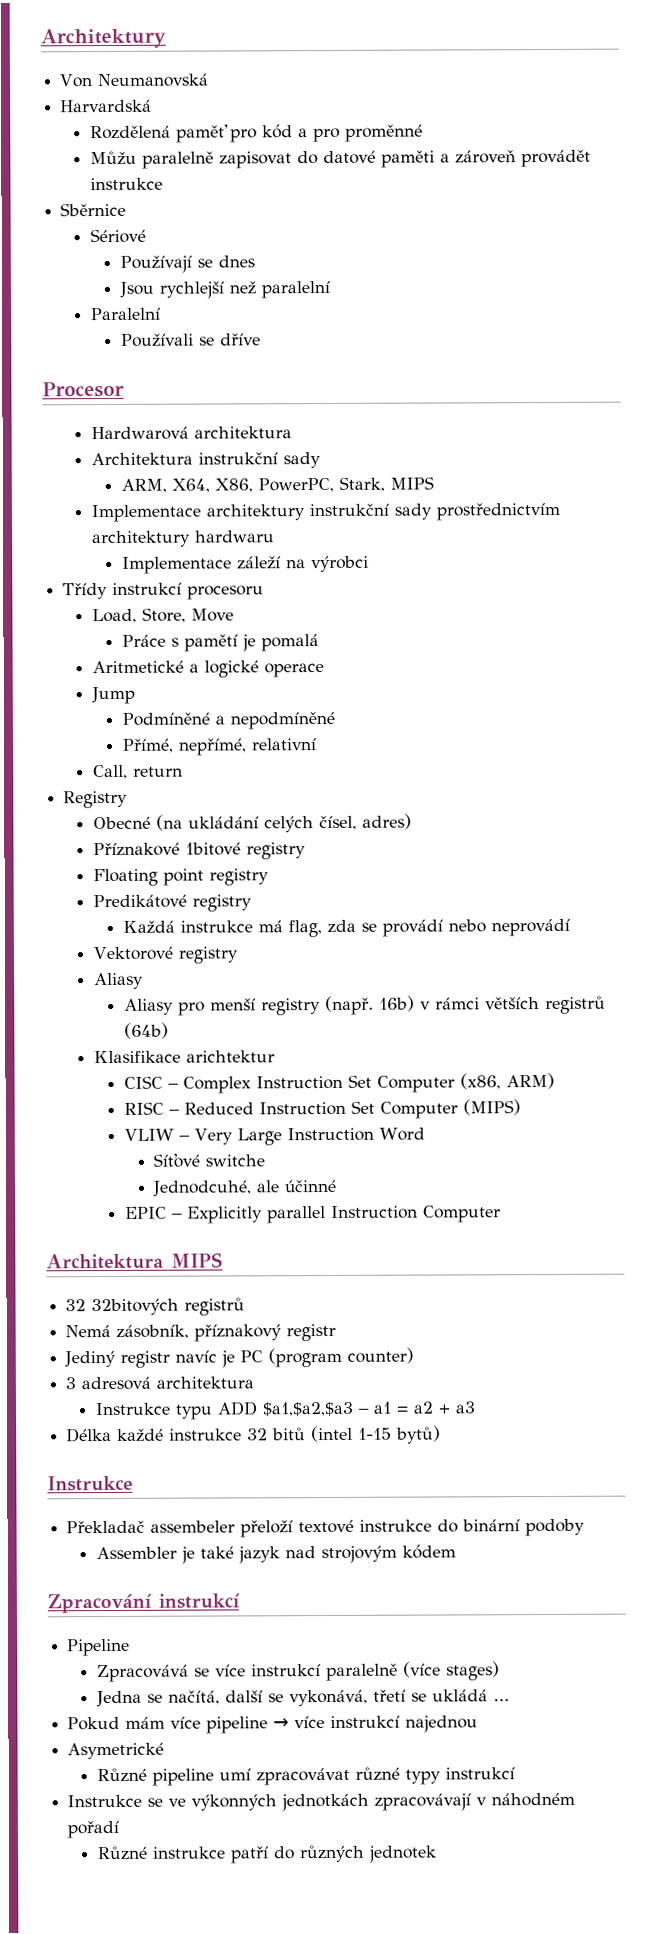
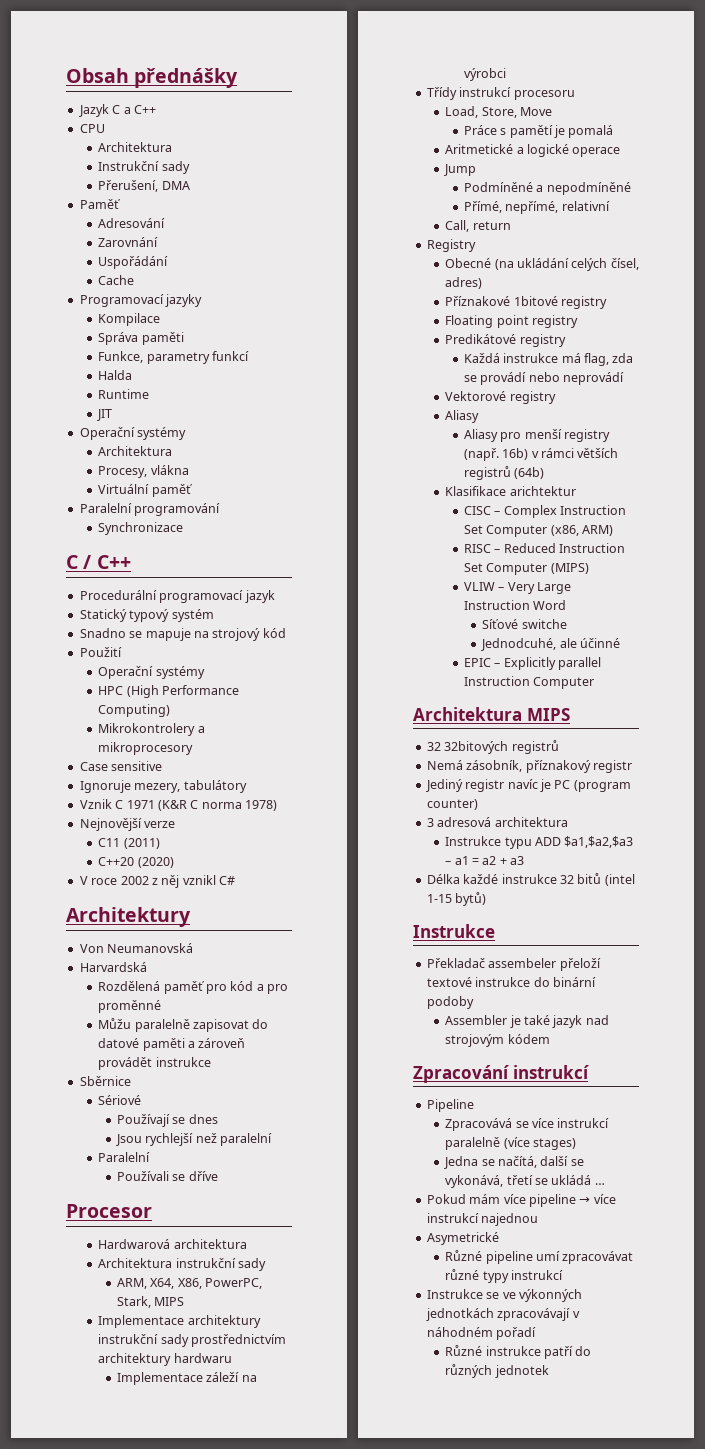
+ Obsah přednášky
+ Jazyk C a C++
+ CPU
+ Architektura
+ Instrukční sady
+ Přerušení, DMA
+ Paměť
+ Adresování
+ Zarovnání
+ Uspořádání
+ Cache
+ Programovací jazyky
+ Kompilace
+ Správa paměti
+ Funkce, parametry funkcí
+ Halda
+ Runtime
+ JIT
+ Operační systémy
+ Architektura
+ Procesy, vlákna
+ Virtuální paměť
+ Paralelní programování
+ Synchronizace
+ C / C++
+ Procedurální programovací jazyk
+ Statický typový systém
+ Snadno se mapuje na strojový kód
+ Použití
+ Operační systémy
+ HPC (High Performance Computing)
+ Mikrokontrolery a mikroprocesory
+ Case sensitive
+ Ignoruje mezery, tabulátory
+ Vznik C 1971 (K&R C norma 1978)
+ Nejnovější verze
+ C11 (2011)
+ C++20 (2020)
+ V roce 2002 z něj vznikl C#

